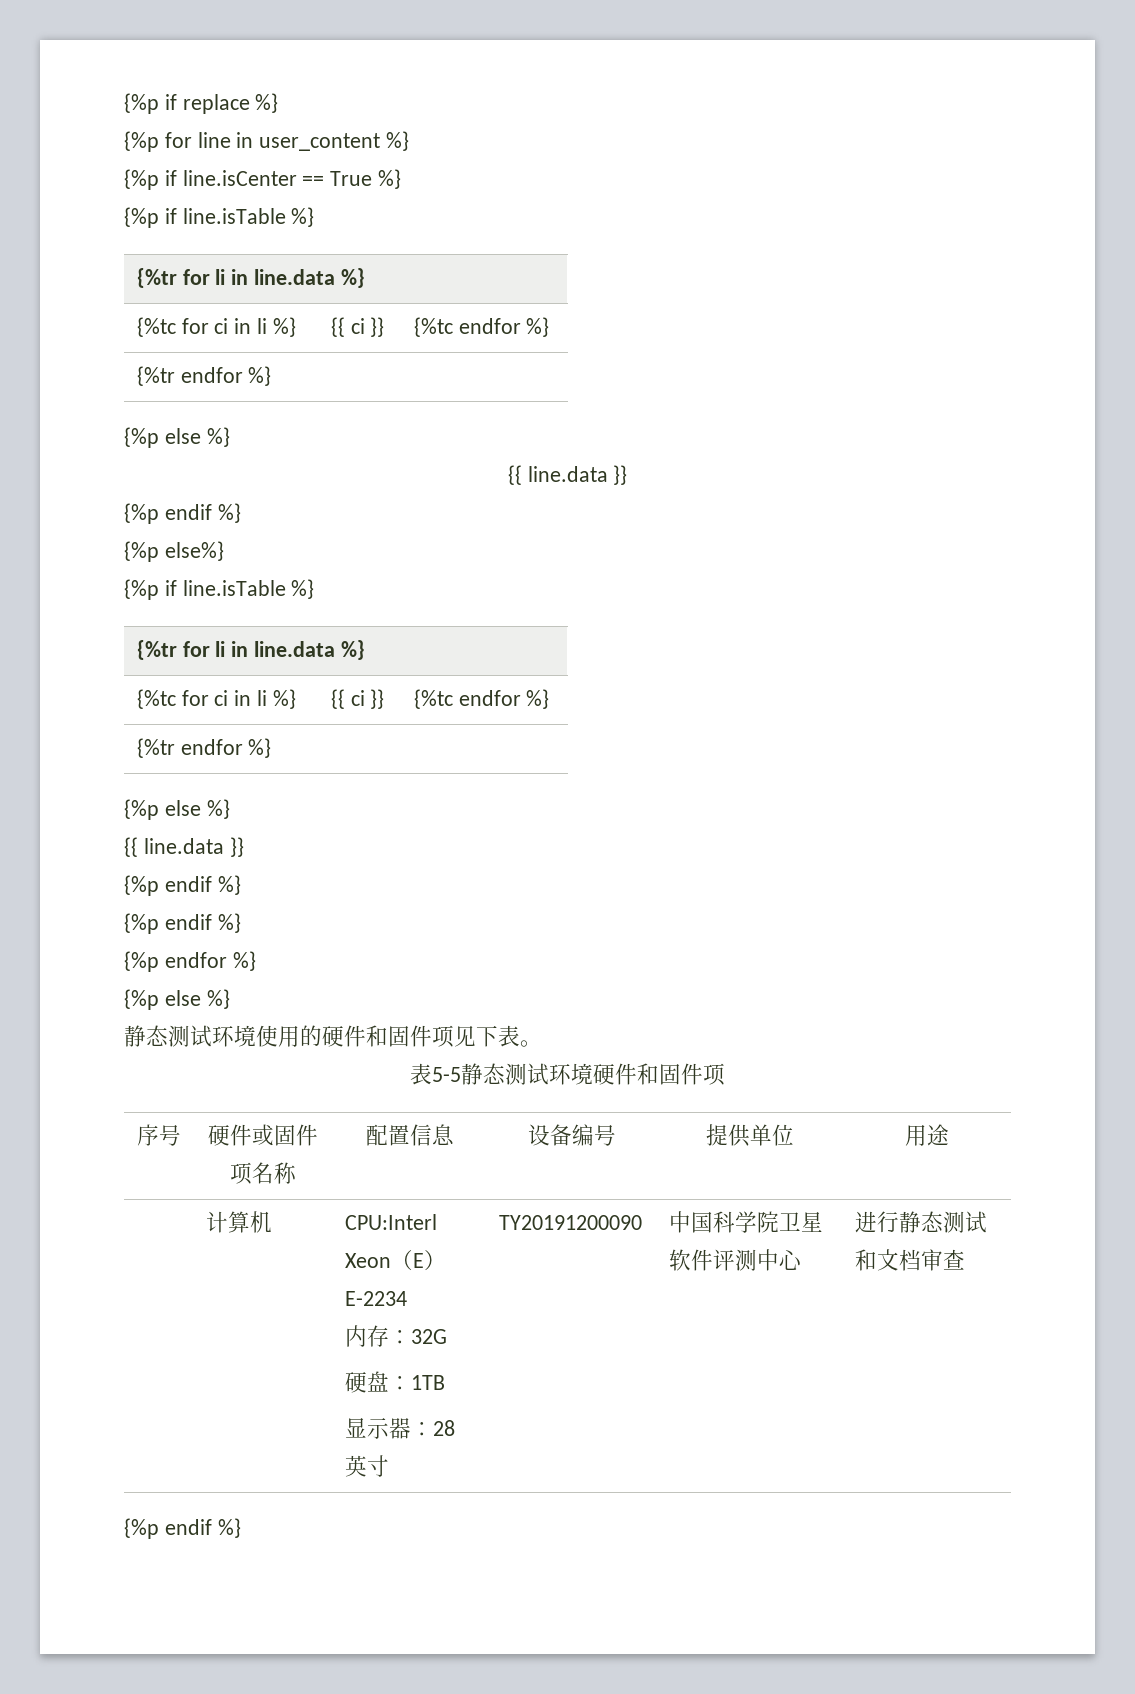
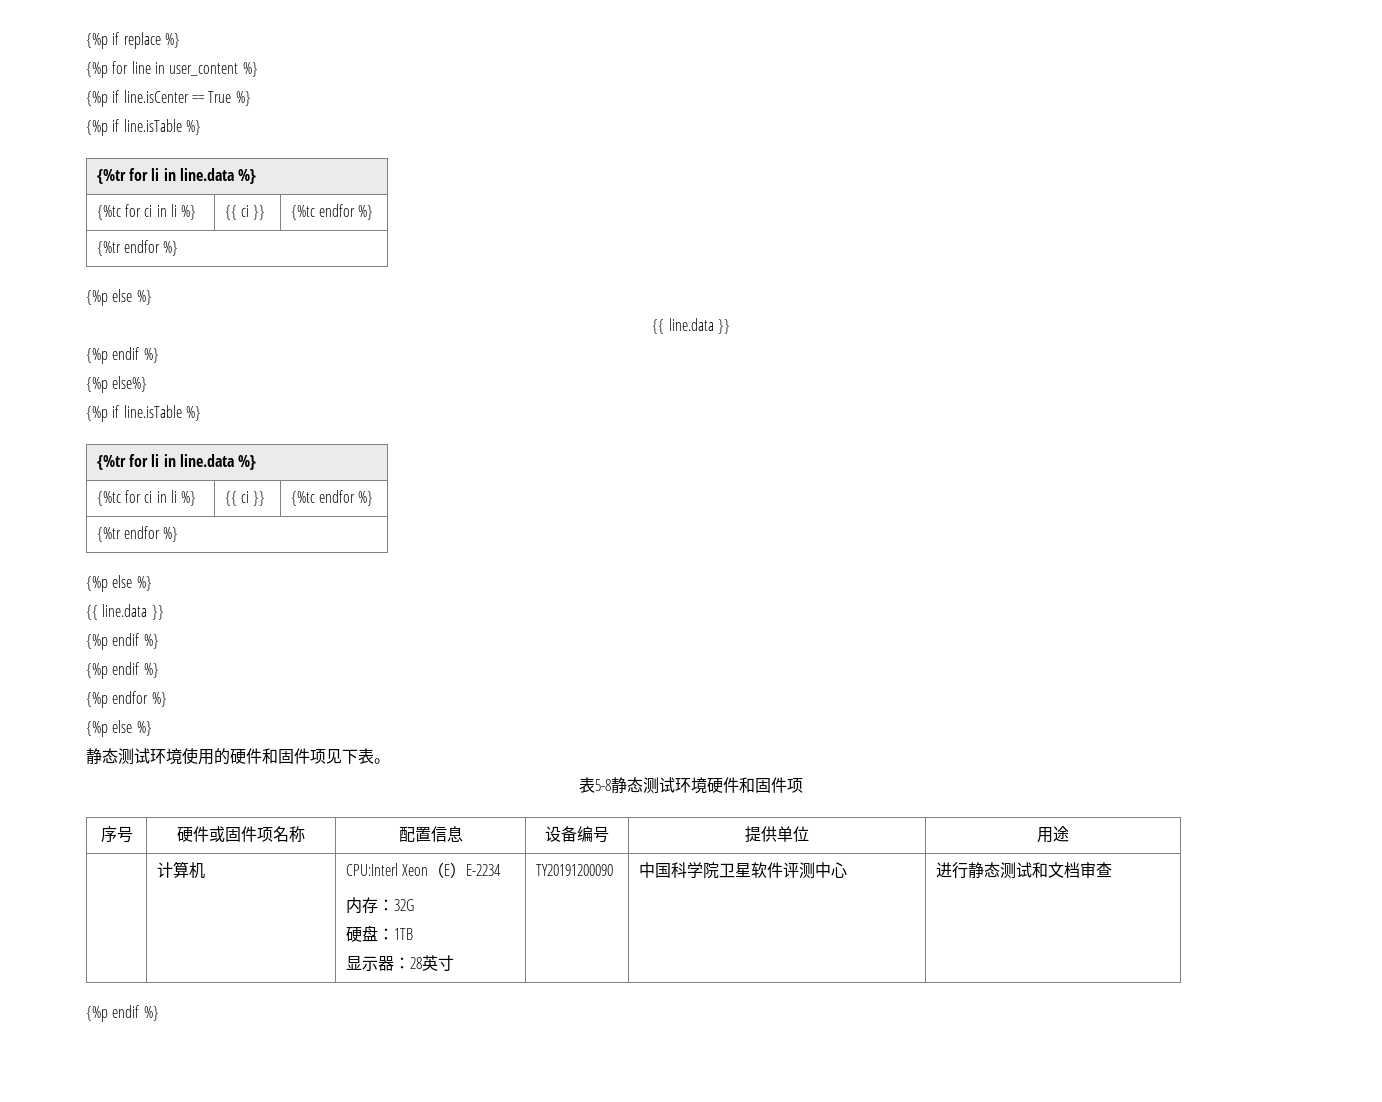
- 表5-5静态测试环境硬件和固件项
+ 表5-8静态测试环境硬件和固件项

